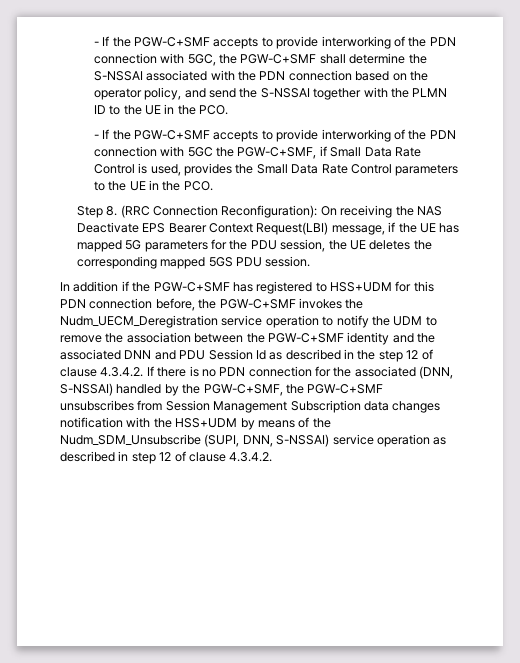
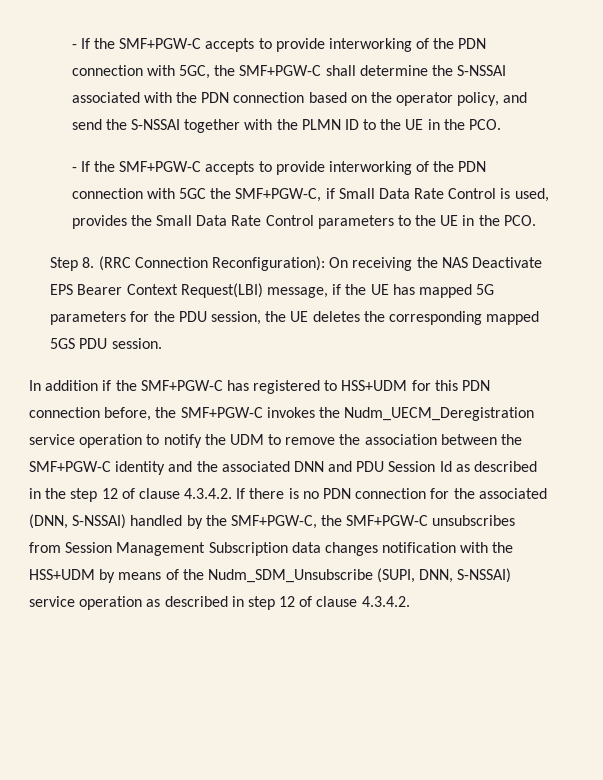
- - If the PGW-C+SMF accepts to provide interworking of the PDN connection with 5GC, the PGW-C+SMF shall determine the S-NSSAI associated with the PDN connection based on the operator policy, and send the S-NSSAI together with the PLMN ID to the UE in the PCO.
+ - If the SMF+PGW-C accepts to provide interworking of the PDN connection with 5GC, the SMF+PGW-C shall determine the S-NSSAI associated with the PDN connection based on the operator policy, and send the S-NSSAI together with the PLMN ID to the UE in the PCO.
- - If the PGW-C+SMF accepts to provide interworking of the PDN connection with 5GC the PGW-C+SMF, if Small Data Rate Control is used, provides the Small Data Rate Control parameters to the UE in the PCO.
+ - If the SMF+PGW-C accepts to provide interworking of the PDN connection with 5GC the SMF+PGW-C, if Small Data Rate Control is used, provides the Small Data Rate Control parameters to the UE in the PCO.
- In addition if the PGW-C+SMF has registered to HSS+UDM for this PDN connection before, the PGW-C+SMF invokes the Nudm_UECM_Deregistration service operation to notify the UDM to remove the association between the PGW-C+SMF identity and the associated DNN and PDU Session Id as described in the step 12 of clause 4.3.4.2. If there is no PDN connection for the associated (DNN, S-NSSAI) handled by the PGW-C+SMF, the PGW-C+SMF unsubscribes from Session Management Subscription data changes notification with the HSS+UDM by means of the Nudm_SDM_Unsubscribe (SUPI, DNN, S-NSSAI) service operation as described in step 12 of clause 4.3.4.2.
+ In addition if the SMF+PGW-C has registered to HSS+UDM for this PDN connection before, the SMF+PGW-C invokes the Nudm_UECM_Deregistration service operation to notify the UDM to remove the association between the SMF+PGW-C identity and the associated DNN and PDU Session Id as described in the step 12 of clause 4.3.4.2. If there is no PDN connection for the associated (DNN, S-NSSAI) handled by the SMF+PGW-C, the SMF+PGW-C unsubscribes from Session Management Subscription data changes notification with the HSS+UDM by means of the Nudm_SDM_Unsubscribe (SUPI, DNN, S-NSSAI) service operation as described in step 12 of clause 4.3.4.2.

